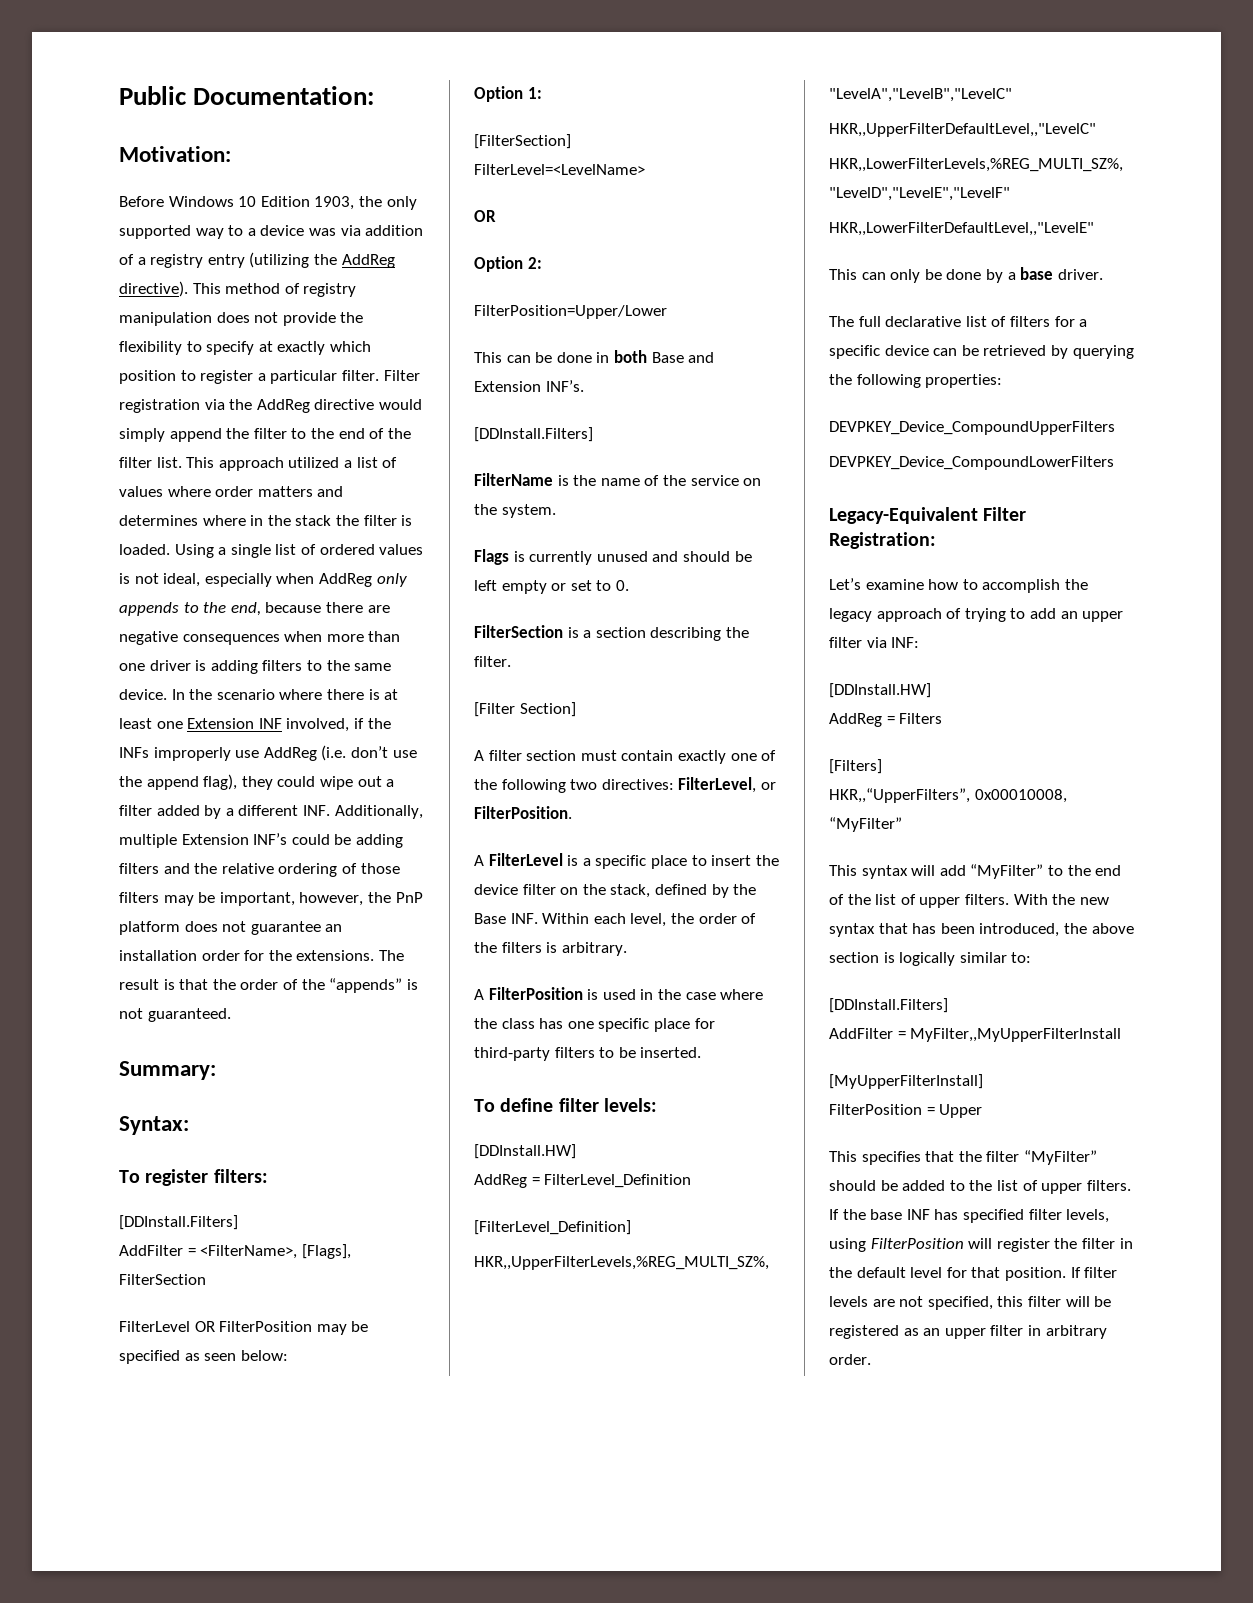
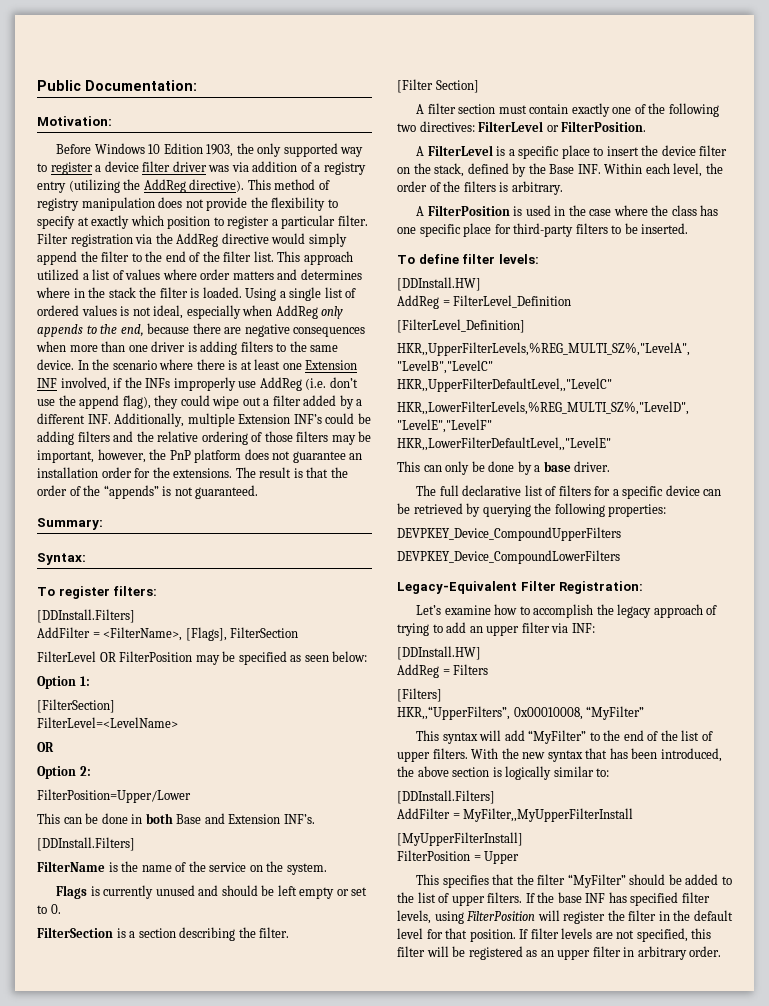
- Before Windows 10 Edition 1903, the only supported way to a device was via addition of a registry entry (utilizing the AddReg directive).
+ Before Windows 10 Edition 1903, the only supported way to register a device filter driver was via addition of a registry entry (utilizing the AddReg directive).
- A filter section must contain exactly one of the following two directives: FilterLevel, or FilterPosition.
+ A filter section must contain exactly one of the following two directives: FilterLevel or FilterPosition.

